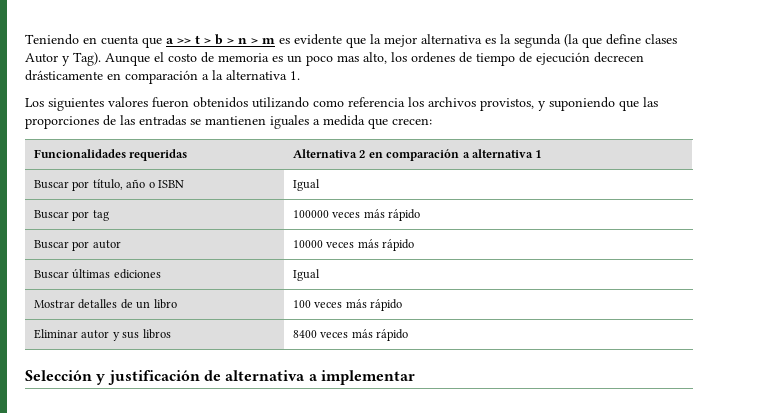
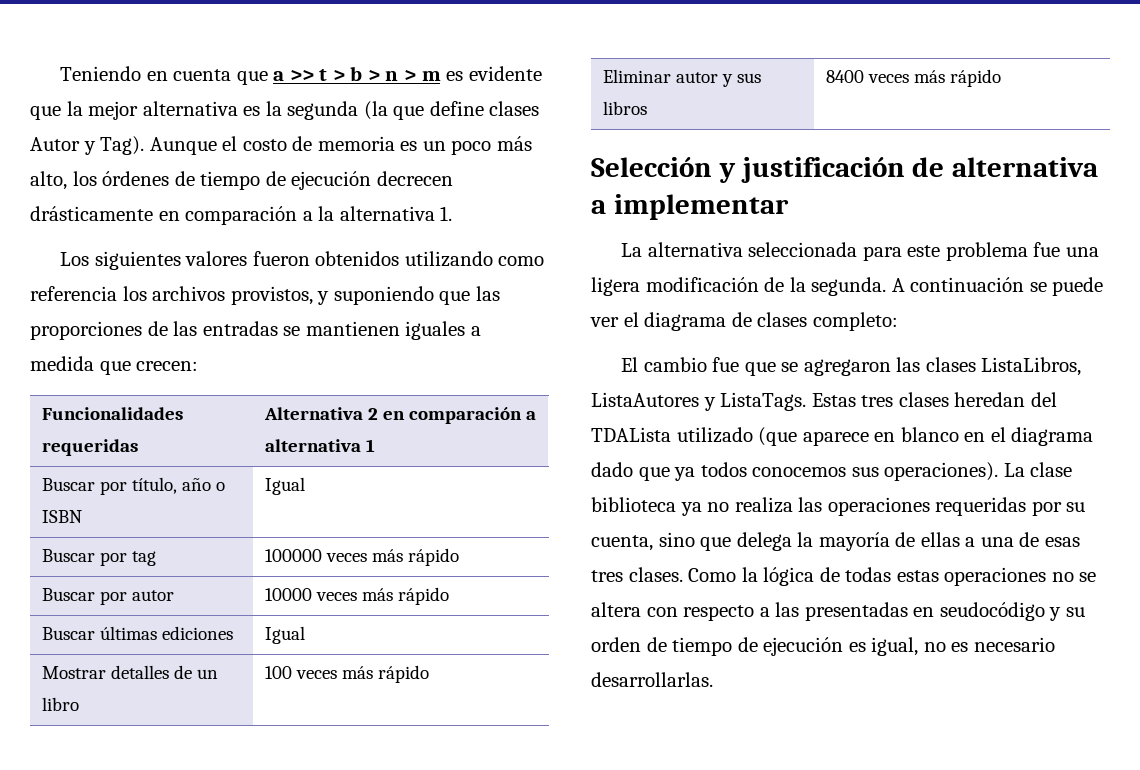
- Aunque el costo de memoria es un poco mas alto, los ordenes de tiempo de ejecución decrecen drásticamente en comparación a la alternativa 1.
+ Aunque el costo de memoria es un poco más alto, los órdenes de tiempo de ejecución decrecen drásticamente en comparación a la alternativa 1.
+ La alternativa seleccionada para este problema fue una ligera modificación de la segunda. A continuación se puede ver el diagrama de clases completo:
+ El cambio fue que se agregaron las clases ListaLibros, ListaAutores y ListaTags. Estas tres clases heredan del TDALista utilizado (que aparece en blanco en el diagrama dado que ya todos conocemos sus operaciones). La clase biblioteca ya no realiza las operaciones requeridas por su cuenta, sino que delega la mayoría de ellas a una de esas tres clases. Como la lógica de todas estas operaciones no se altera con respecto a las presentadas en seudocódigo y su orden de tiempo de ejecución es igual, no es necesario desarrollarlas.

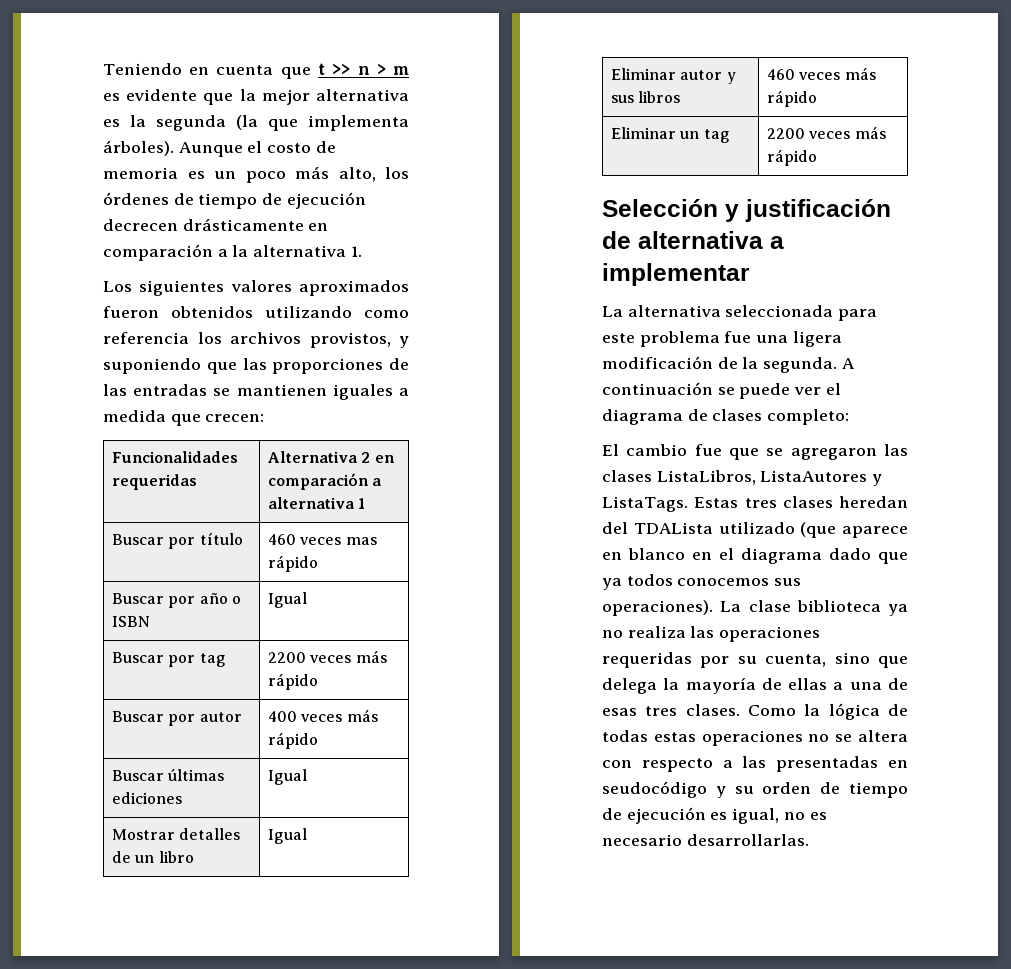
- Teniendo en cuenta que a >> t > b > n > m es evidente que la mejor alternativa es la segunda (la que define clases Autor y Tag).
+ Teniendo en cuenta que t >> n > m es evidente que la mejor alternativa es la segunda (la que implementa árboles).
- Los siguientes valores fueron obtenidos utilizando como referencia los archivos provistos, y suponiendo que las proporciones de las entradas se mantienen iguales a medida que crecen:
+ Los siguientes valores aproximados fueron obtenidos utilizando como referencia los archivos provistos, y suponiendo que las proporciones de las entradas se mantienen iguales a medida que crecen:
- Buscar por título, año o ISBN | Igual
+ Buscar por título | 460 veces mas rápido
+ Buscar por año o ISBN | Igual
- Buscar por tag | 100000 veces más rápido
+ Buscar por tag | 2200 veces más rápido
- Buscar por autor | 10000 veces más rápido
+ Buscar por autor | 400 veces más rápido
- Mostrar detalles de un libro | 100 veces más rápido
+ Mostrar detalles de un libro | Igual
- Eliminar autor y sus libros | 8400 veces más rápido
+ Eliminar autor y sus libros | 460 veces más rápido
+ Eliminar un tag | 2200 veces más rápido

